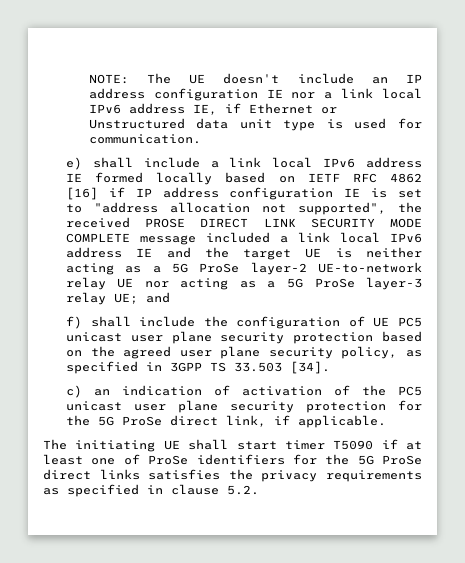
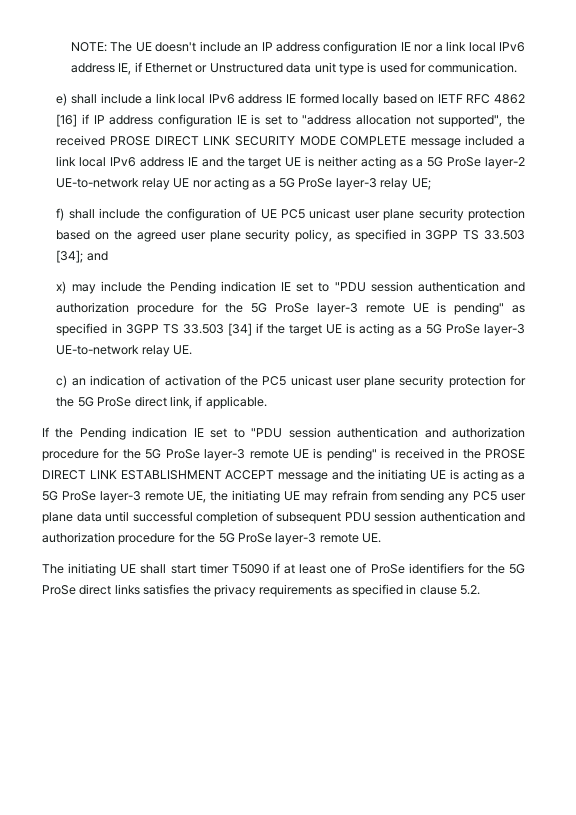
- e) shall include a link local IPv6 address IE formed locally based on IETF RFC 4862 [16] if IP address configuration IE is set to "address allocation not supported", the received PROSE DIRECT LINK SECURITY MODE COMPLETE message included a link local IPv6 address IE and the target UE is neither acting as a 5G ProSe layer-2 UE-to-network relay UE nor acting as a 5G ProSe layer-3 relay UE; and
+ e) shall include a link local IPv6 address IE formed locally based on IETF RFC 4862 [16] if IP address configuration IE is set to "address allocation not supported", the received PROSE DIRECT LINK SECURITY MODE COMPLETE message included a link local IPv6 address IE and the target UE is neither acting as a 5G ProSe layer-2 UE-to-network relay UE nor acting as a 5G ProSe layer-3 relay UE;
- f) shall include the configuration of UE PC5 unicast user plane security protection based on the agreed user plane security policy, as specified in 3GPP TS 33.503 [34].
+ f) shall include the configuration of UE PC5 unicast user plane security protection based on the agreed user plane security policy, as specified in 3GPP TS 33.503 [34]; and
+ x) may include the Pending indication IE set to "PDU session authentication and authorization procedure for the 5G ProSe layer-3 remote UE is pending" as specified in 3GPP TS 33.503 [34] if the target UE is acting as a 5G ProSe layer-3 UE-to-network relay UE.
+ If the Pending indication IE set to "PDU session authentication and authorization procedure for the 5G ProSe layer-3 remote UE is pending" is received in the PROSE DIRECT LINK ESTABLISHMENT ACCEPT message and the initiating UE is acting as a 5G ProSe layer-3 remote UE, the initiating UE may refrain from sending any PC5 user plane data until successful completion of subsequent PDU session authentication and authorization procedure for the 5G ProSe layer-3 remote UE.

